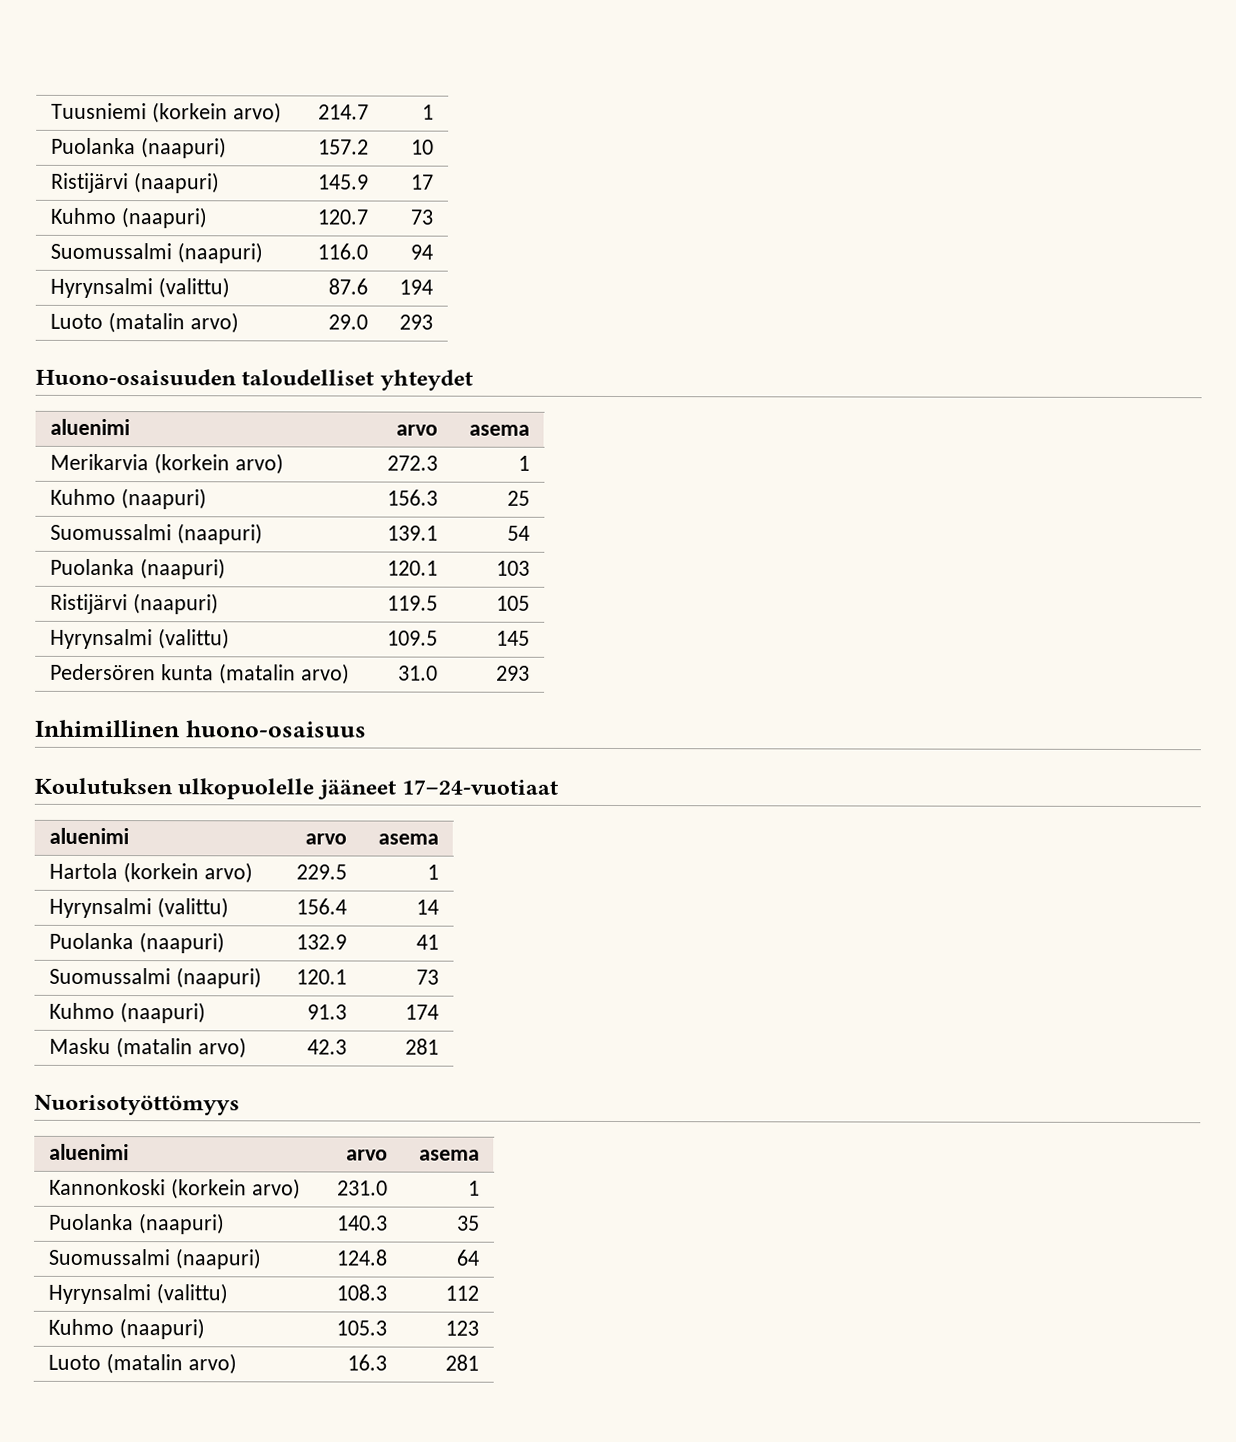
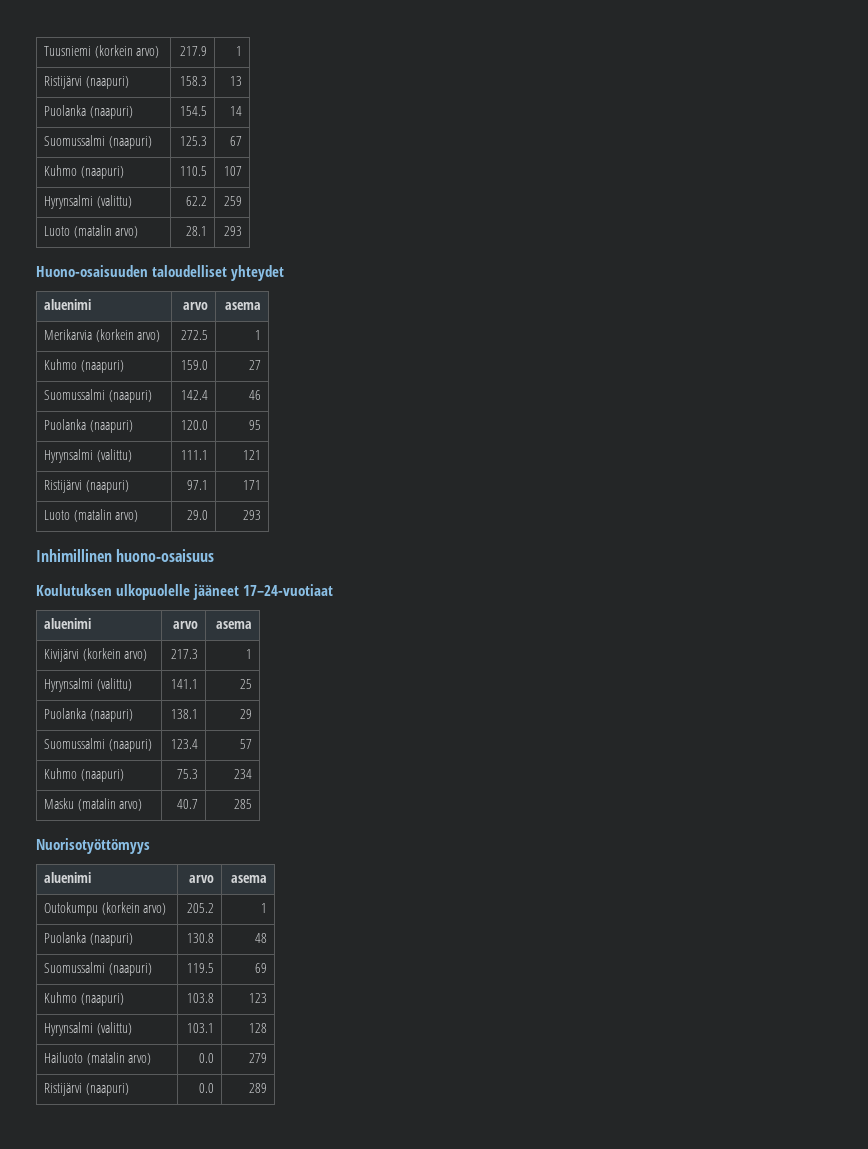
- Tuusniemi (korkein arvo) | 214.7 | 1
- Puolanka (naapuri) | 157.2 | 10
- Ristijärvi (naapuri) | 145.9 | 17
- Kuhmo (naapuri) | 120.7 | 73
- Suomussalmi (naapuri) | 116.0 | 94
- Hyrynsalmi (valittu) | 87.6 | 194
- Luoto (matalin arvo) | 29.0 | 293
+ Tuusniemi (korkein arvo) | 217.9 | 1
+ Ristijärvi (naapuri) | 158.3 | 13
+ Puolanka (naapuri) | 154.5 | 14
+ Suomussalmi (naapuri) | 125.3 | 67
+ Kuhmo (naapuri) | 110.5 | 107
+ Hyrynsalmi (valittu) | 62.2 | 259
+ Luoto (matalin arvo) | 28.1 | 293
- Merikarvia (korkein arvo) | 272.3 | 1
+ Merikarvia (korkein arvo) | 272.5 | 1
- Kuhmo (naapuri) | 156.3 | 25
- Suomussalmi (naapuri) | 139.1 | 54
- Puolanka (naapuri) | 120.1 | 103
- Ristijärvi (naapuri) | 119.5 | 105
- Hyrynsalmi (valittu) | 109.5 | 145
- Pedersören kunta (matalin arvo) | 31.0 | 293
+ Kuhmo (naapuri) | 159.0 | 27
+ Suomussalmi (naapuri) | 142.4 | 46
+ Puolanka (naapuri) | 120.0 | 95
+ Hyrynsalmi (valittu) | 111.1 | 121
+ Ristijärvi (naapuri) | 97.1 | 171
+ Luoto (matalin arvo) | 29.0 | 293
- Hartola (korkein arvo) | 229.5 | 1
+ Kivijärvi (korkein arvo) | 217.3 | 1
- Hyrynsalmi (valittu) | 156.4 | 14
- Puolanka (naapuri) | 132.9 | 41
- Suomussalmi (naapuri) | 120.1 | 73
- Kuhmo (naapuri) | 91.3 | 174
+ Hyrynsalmi (valittu) | 141.1 | 25
+ Puolanka (naapuri) | 138.1 | 29
+ Suomussalmi (naapuri) | 123.4 | 57
+ Kuhmo (naapuri) | 75.3 | 234
- Masku (matalin arvo) | 42.3 | 281
+ Masku (matalin arvo) | 40.7 | 285
- Kannonkoski (korkein arvo) | 231.0 | 1
- Puolanka (naapuri) | 140.3 | 35
- Suomussalmi (naapuri) | 124.8 | 64
- Hyrynsalmi (valittu) | 108.3 | 112
- Kuhmo (naapuri) | 105.3 | 123
- Luoto (matalin arvo) | 16.3 | 281
+ Outokumpu (korkein arvo) | 205.2 | 1
+ Puolanka (naapuri) | 130.8 | 48
+ Suomussalmi (naapuri) | 119.5 | 69
+ Kuhmo (naapuri) | 103.8 | 123
+ Hyrynsalmi (valittu) | 103.1 | 128
+ Hailuoto (matalin arvo) | 0.0 | 279
+ Ristijärvi (naapuri) | 0.0 | 289

